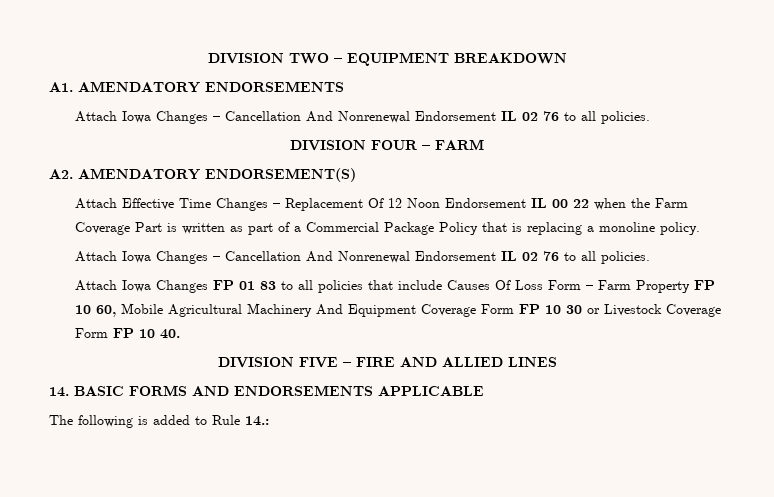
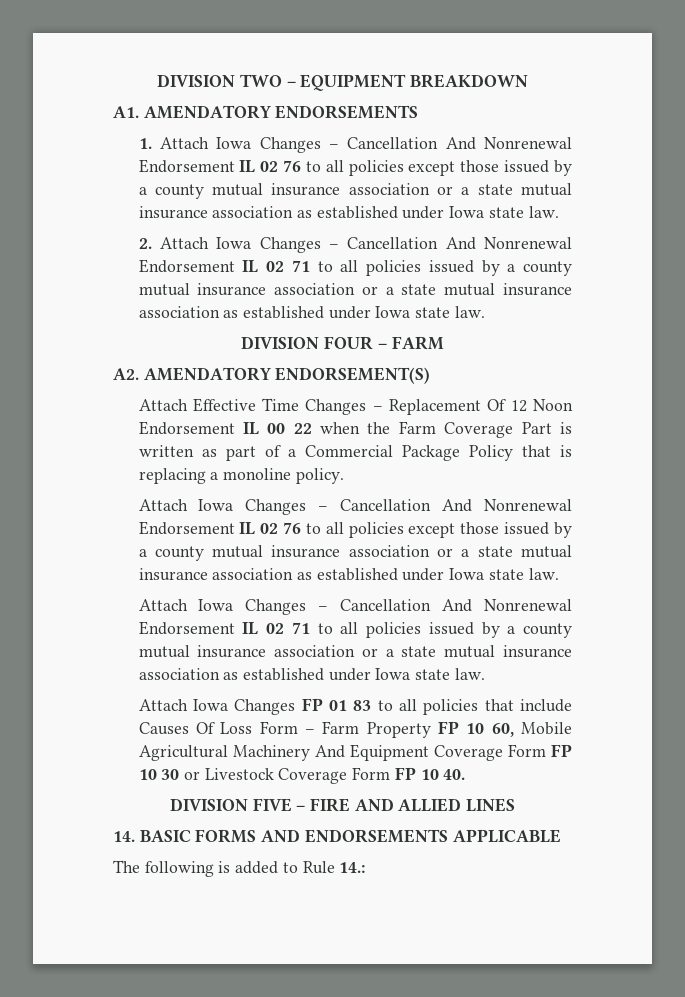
  A1. AMENDATORY ENDORSEMENTS
- Attach Iowa Changes – Cancellation And Nonrenewal Endorsement IL 02 76 to all policies.
+ 1. Attach Iowa Changes – Cancellation And Nonrenewal Endorsement IL 02 76 to all policies except those issued by a county mutual insurance association or a state mutual insurance association as established under Iowa state law.
+ 2. Attach Iowa Changes – Cancellation And Nonrenewal Endorsement IL 02 71 to all policies issued by a county mutual insurance association or a state mutual insurance association as established under Iowa state law.
  Attach Effective Time Changes – Replacement Of 12 Noon Endorsement IL 00 22 when the Farm Coverage Part is written as part of a Commercial Package Policy that is replacing a monoline policy.
- Attach Iowa Changes – Cancellation And Nonrenewal Endorsement IL 02 76 to all policies.
+ Attach Iowa Changes – Cancellation And Nonrenewal Endorsement IL 02 76 to all policies except those issued by a county mutual insurance association or a state mutual insurance association as established under Iowa state law.
+ Attach Iowa Changes – Cancellation And Nonrenewal Endorsement IL 02 71 to all policies issued by a county mutual insurance association or a state mutual insurance association as established under Iowa state law.

